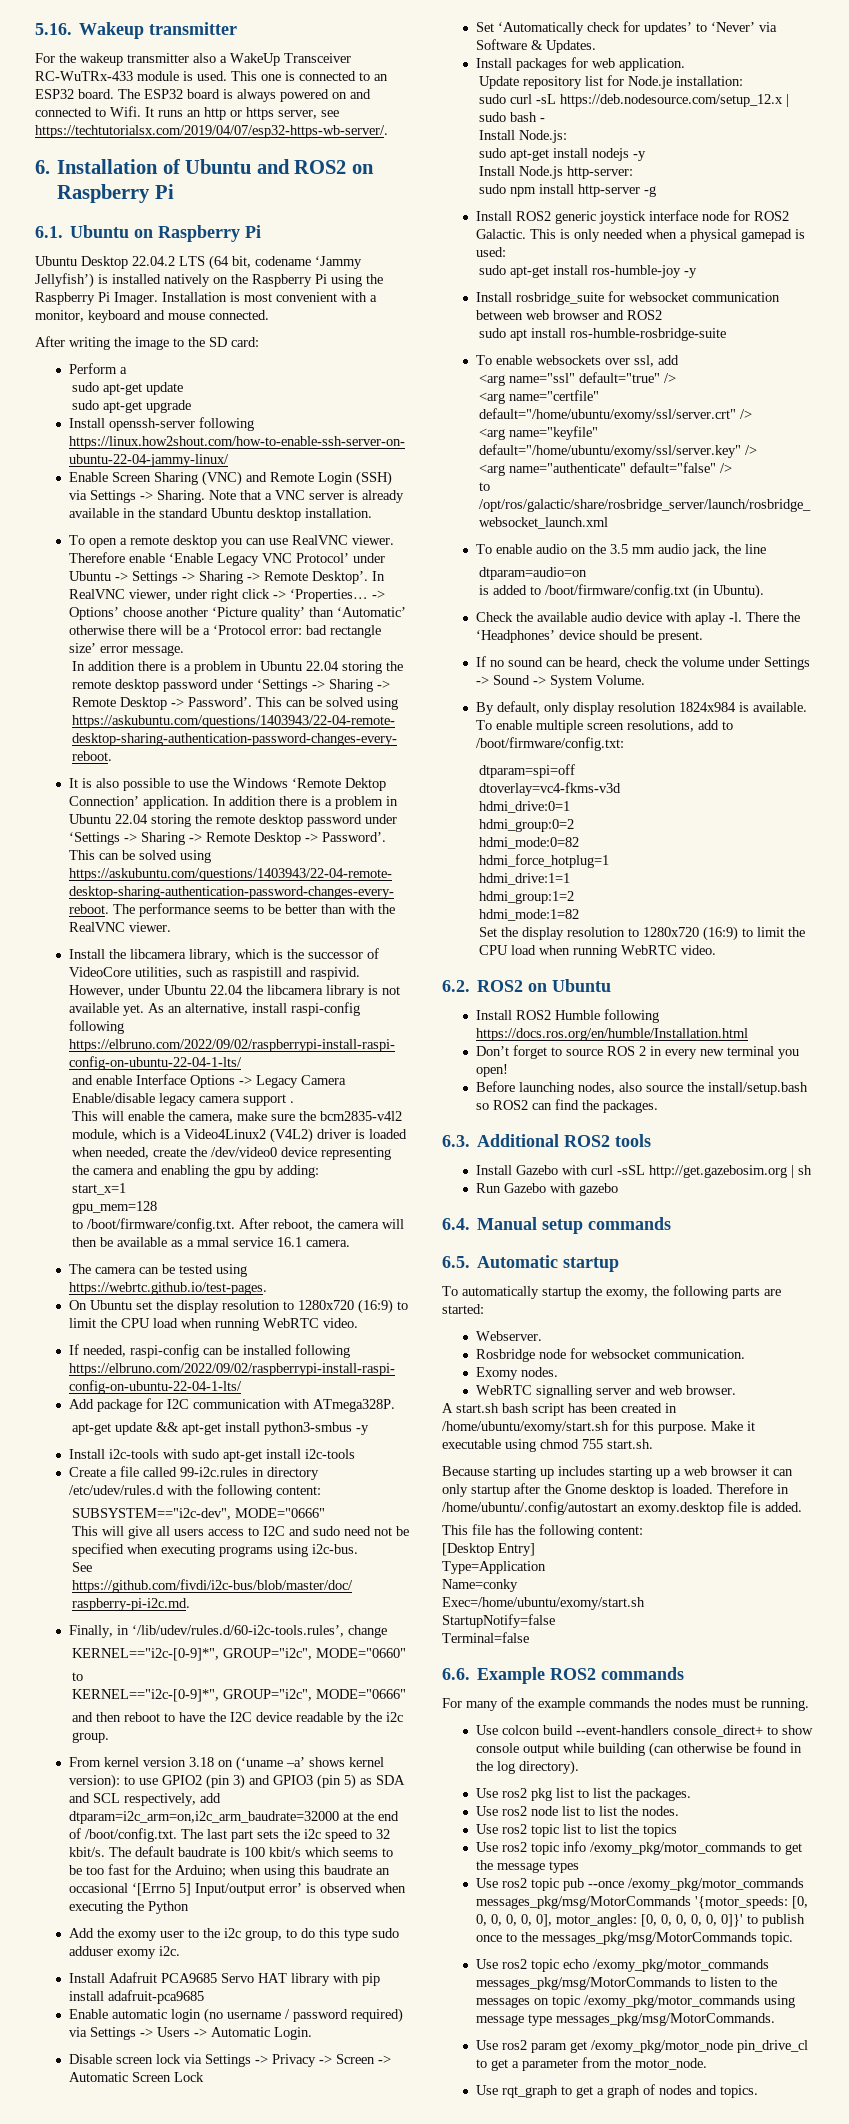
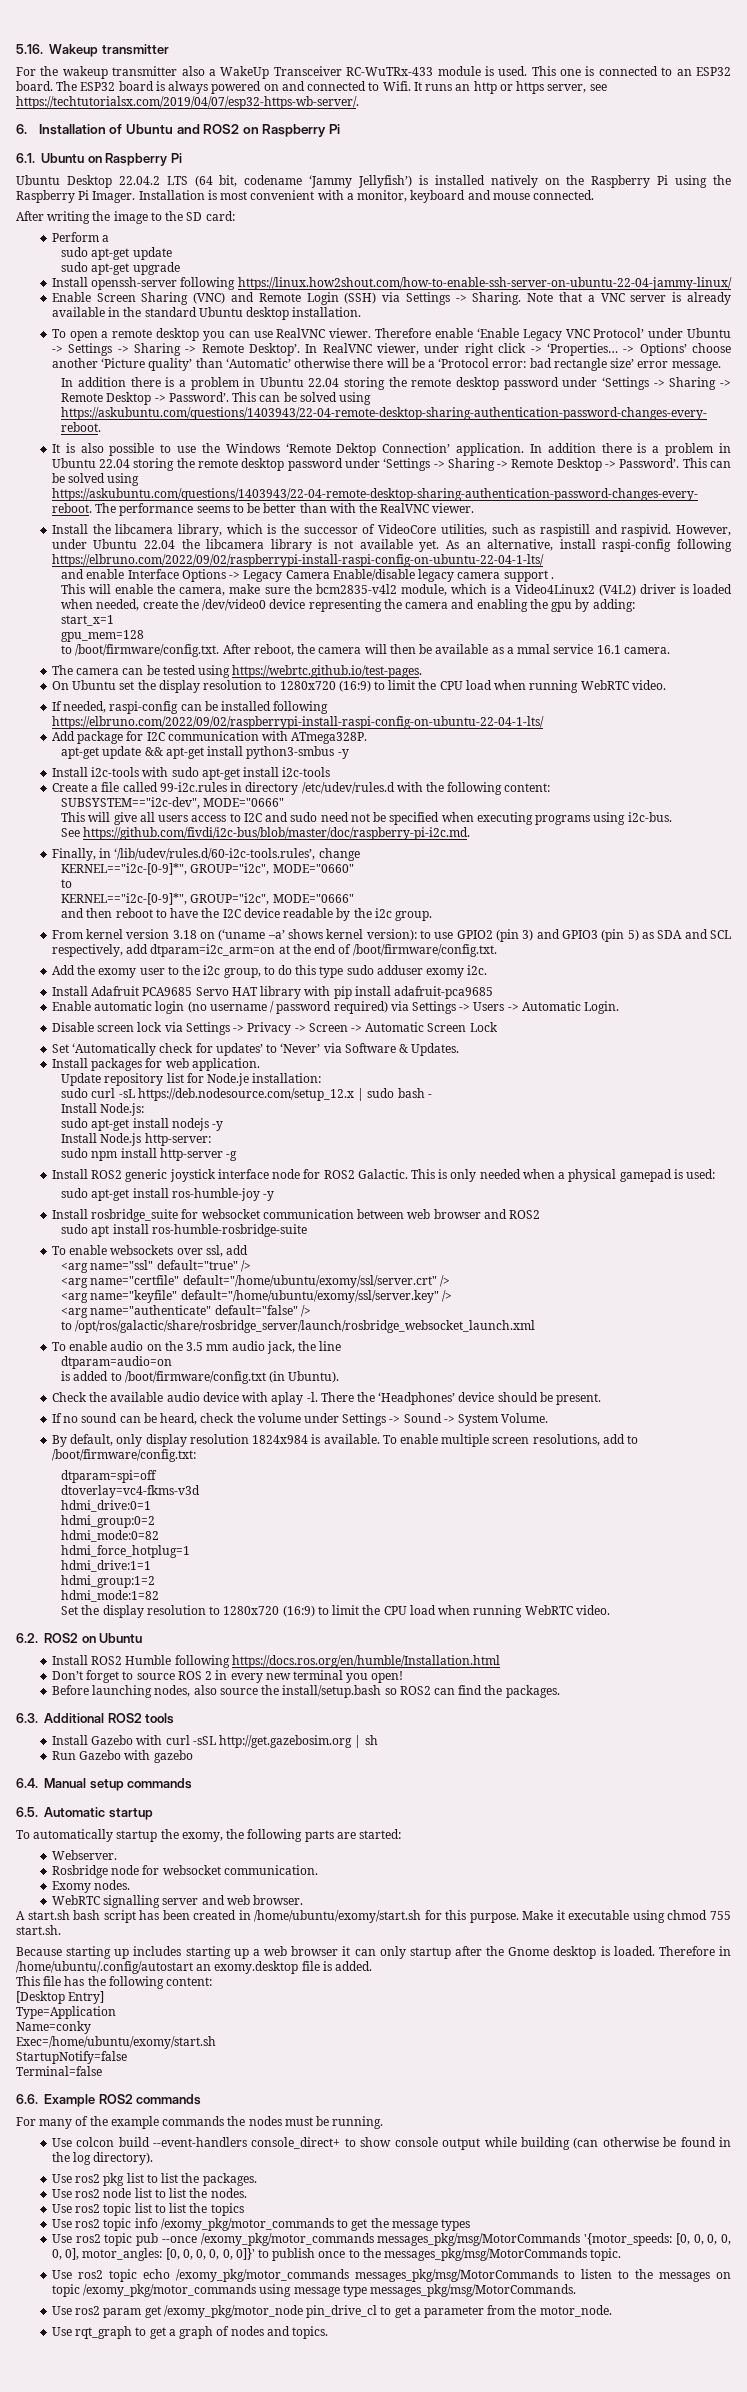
- From kernel version 3.18 on (‘uname –a’ shows kernel version): to use GPIO2 (pin 3) and GPIO3 (pin 5) as SDA and SCL respectively, add dtparam=i2c_arm=on,i2c_arm_baudrate=32000 at the end of /boot/config.txt. The last part sets the i2c speed to 32 kbit/s. The default baudrate is 100 kbit/s which seems to be too fast for the Arduino; when using this baudrate an occasional ‘[Errno 5] Input/output error’ is observed when executing the Python
+ From kernel version 3.18 on (‘uname –a’ shows kernel version): to use GPIO2 (pin 3) and GPIO3 (pin 5) as SDA and SCL respectively, add dtparam=i2c_arm=on at the end of /boot/firmware/config.txt.

